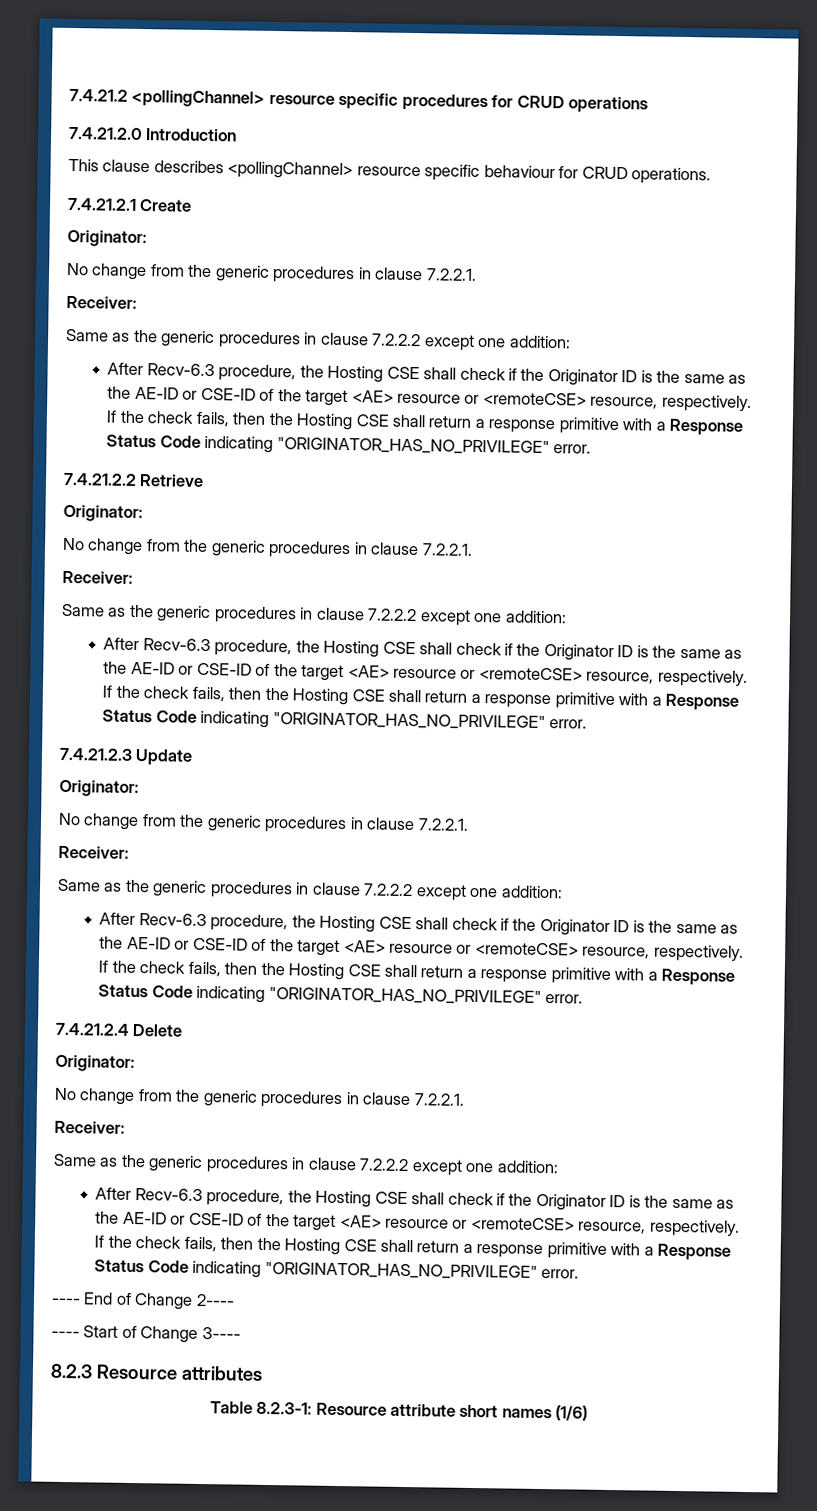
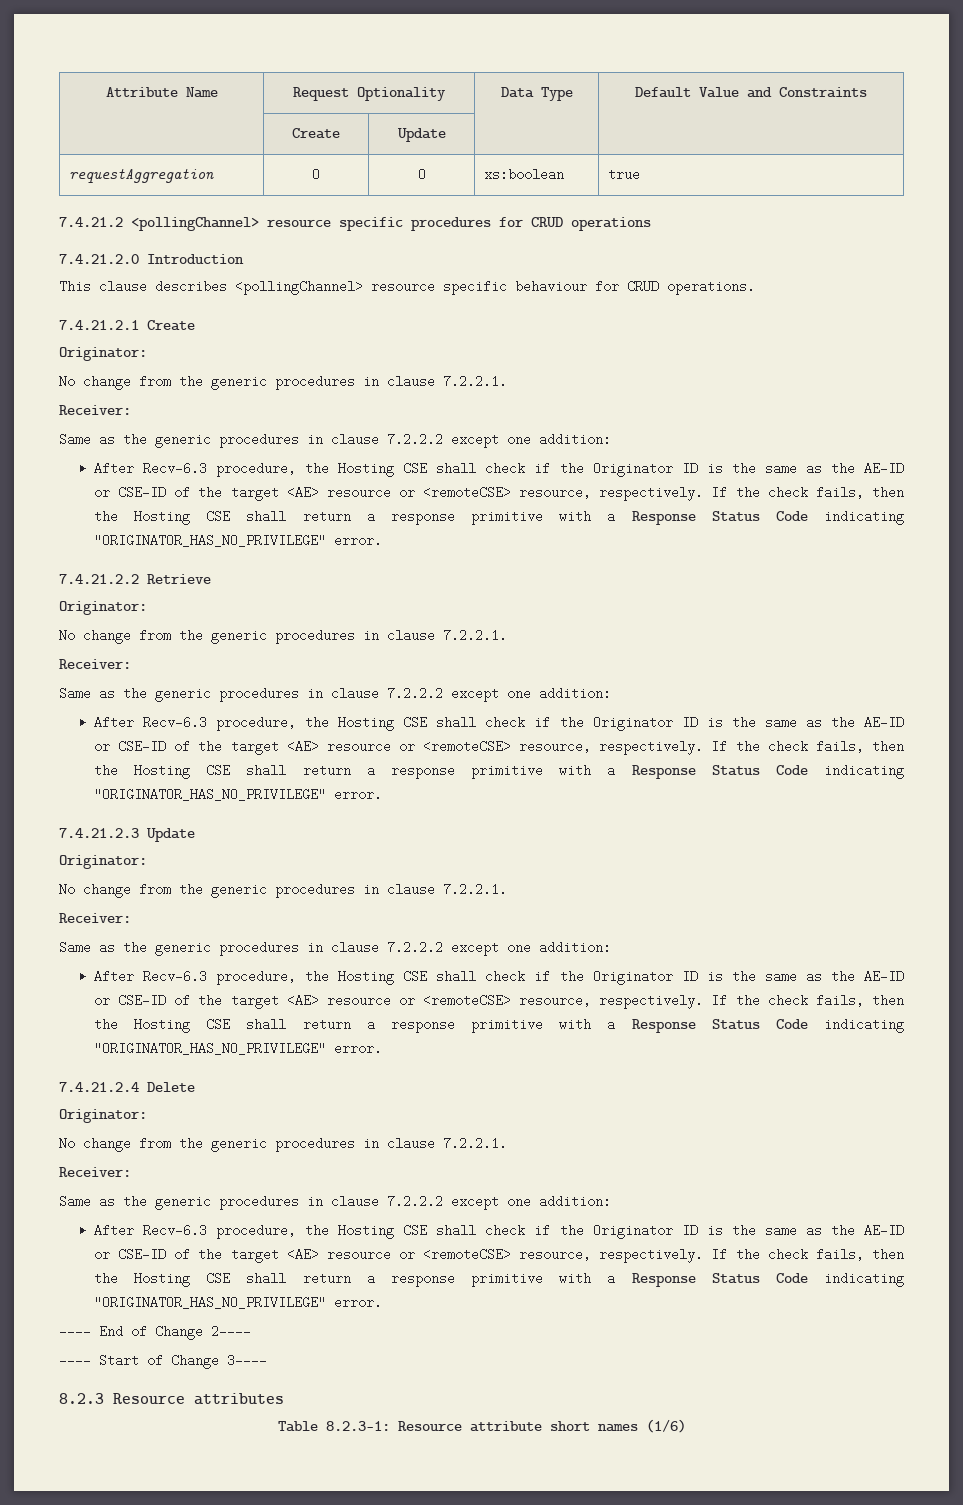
+ Attribute Name | Request Optionality | Data Type | Default Value and Constraints
+ | Create | Update | |
+ requestAggregation | O | O | xs:boolean | true

